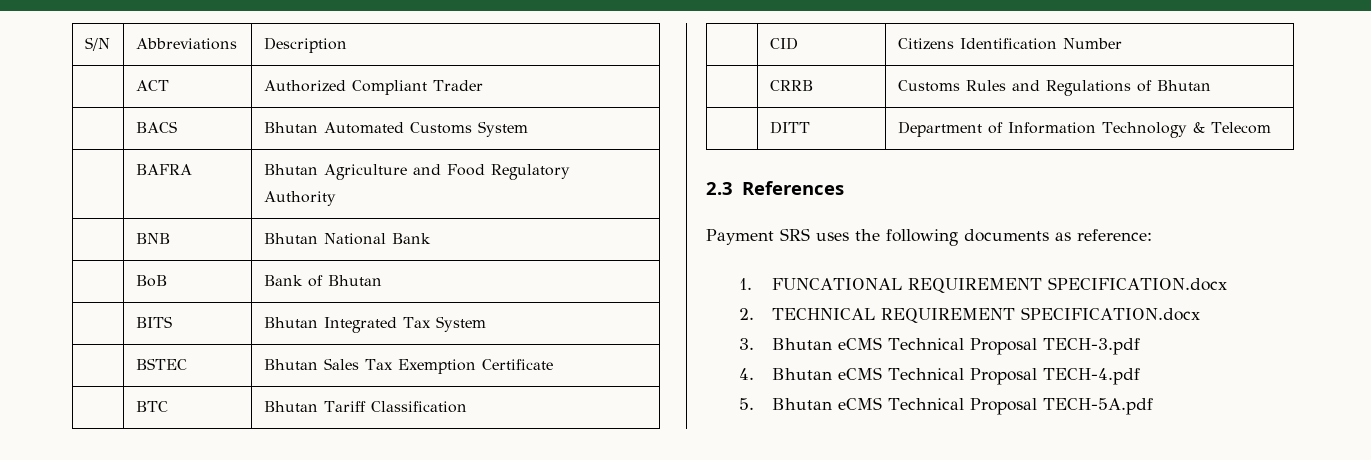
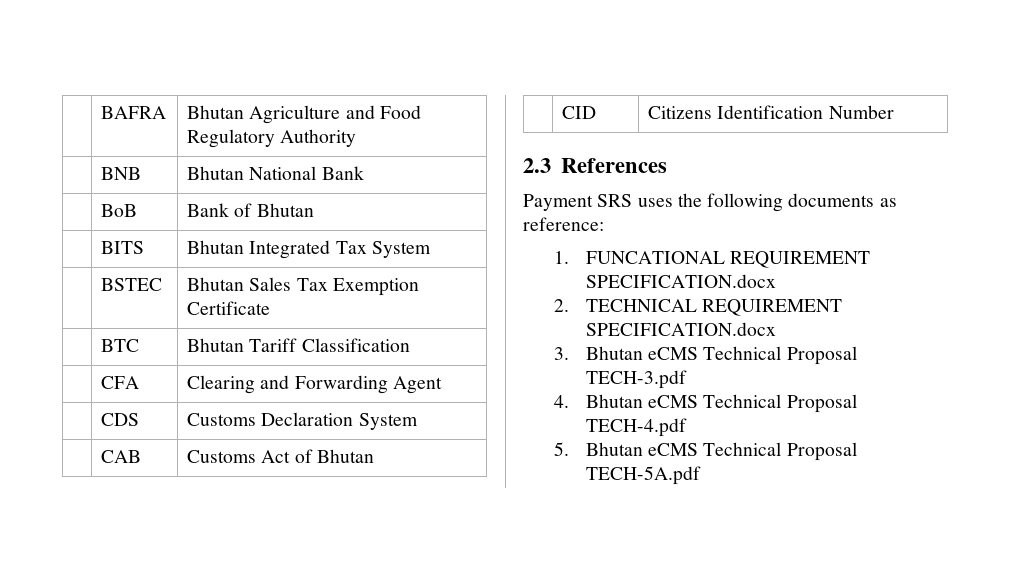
- S/N | Abbreviations | Description
- | ACT | Authorized Compliant Trader
- | BACS | Bhutan Automated Customs System
+ | CFA | Clearing and Forwarding Agent
+ | CDS | Customs Declaration System
+ | CAB | Customs Act of Bhutan
  | CID | Citizens Identification Number
- | CRRB | Customs Rules and Regulations of Bhutan
- | DITT | Department of Information Technology & Telecom

